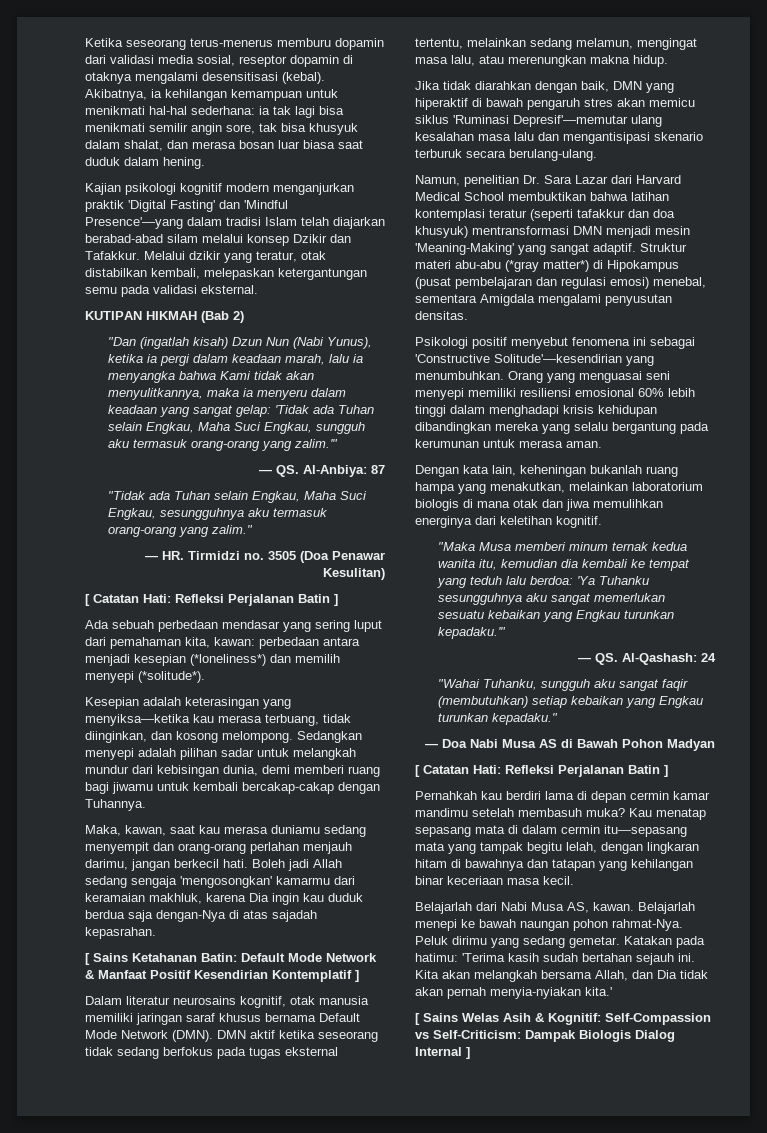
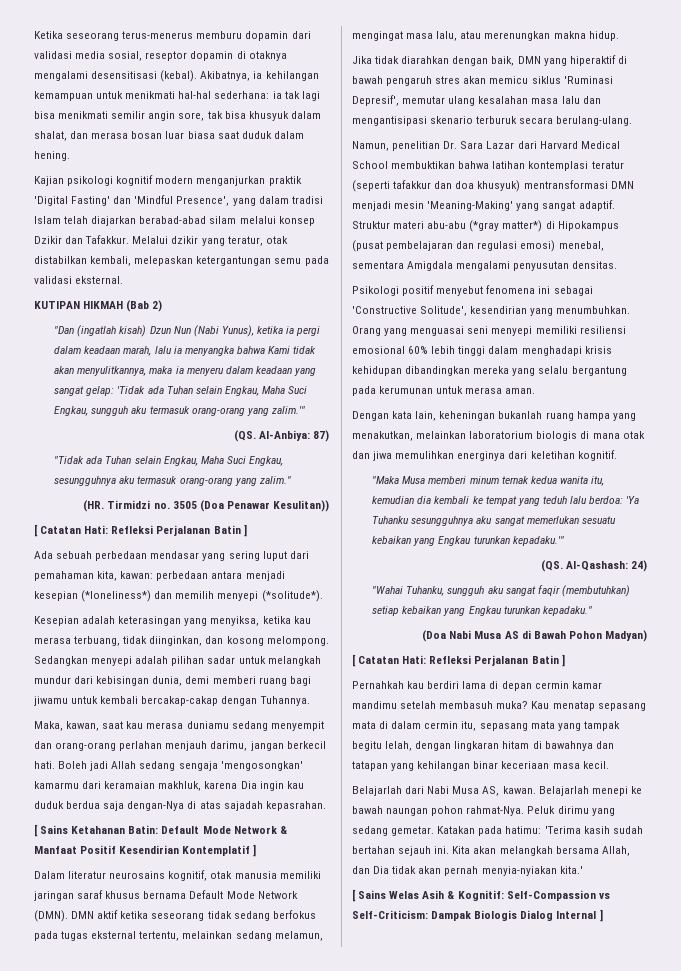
- Kajian psikologi kognitif modern menganjurkan praktik 'Digital Fasting' dan 'Mindful Presence'—yang dalam tradisi Islam telah diajarkan berabad-abad silam melalui konsep Dzikir dan Tafakkur.
+ Kajian psikologi kognitif modern menganjurkan praktik 'Digital Fasting' dan 'Mindful Presence', yang dalam tradisi Islam telah diajarkan berabad-abad silam melalui konsep Dzikir dan Tafakkur.
- — QS. Al-Anbiya: 87
+ (QS. Al-Anbiya: 87)
- — HR. Tirmidzi no. 3505 (Doa Penawar Kesulitan)
+ (HR. Tirmidzi no. 3505 (Doa Penawar Kesulitan))
- Kesepian adalah keterasingan yang menyiksa—ketika kau merasa terbuang, tidak diinginkan, dan kosong melompong.
+ Kesepian adalah keterasingan yang menyiksa, ketika kau merasa terbuang, tidak diinginkan, dan kosong melompong.
- Jika tidak diarahkan dengan baik, DMN yang hiperaktif di bawah pengaruh stres akan memicu siklus 'Ruminasi Depresif'—memutar ulang kesalahan masa lalu dan mengantisipasi skenario terburuk secara berulang-ulang.
+ Jika tidak diarahkan dengan baik, DMN yang hiperaktif di bawah pengaruh stres akan memicu siklus 'Ruminasi Depresif', memutar ulang kesalahan masa lalu dan mengantisipasi skenario terburuk secara berulang-ulang.
- Psikologi positif menyebut fenomena ini sebagai 'Constructive Solitude'—kesendirian yang menumbuhkan.
+ Psikologi positif menyebut fenomena ini sebagai 'Constructive Solitude', kesendirian yang menumbuhkan.
- — QS. Al-Qashash: 24
+ (QS. Al-Qashash: 24)
- — Doa Nabi Musa AS di Bawah Pohon Madyan
+ (Doa Nabi Musa AS di Bawah Pohon Madyan)
- Kau menatap sepasang mata di dalam cermin itu—sepasang mata yang tampak begitu lelah, dengan lingkaran hitam di bawahnya dan tatapan yang kehilangan binar keceriaan masa kecil.
+ Kau menatap sepasang mata di dalam cermin itu, sepasang mata yang tampak begitu lelah, dengan lingkaran hitam di bawahnya dan tatapan yang kehilangan binar keceriaan masa kecil.

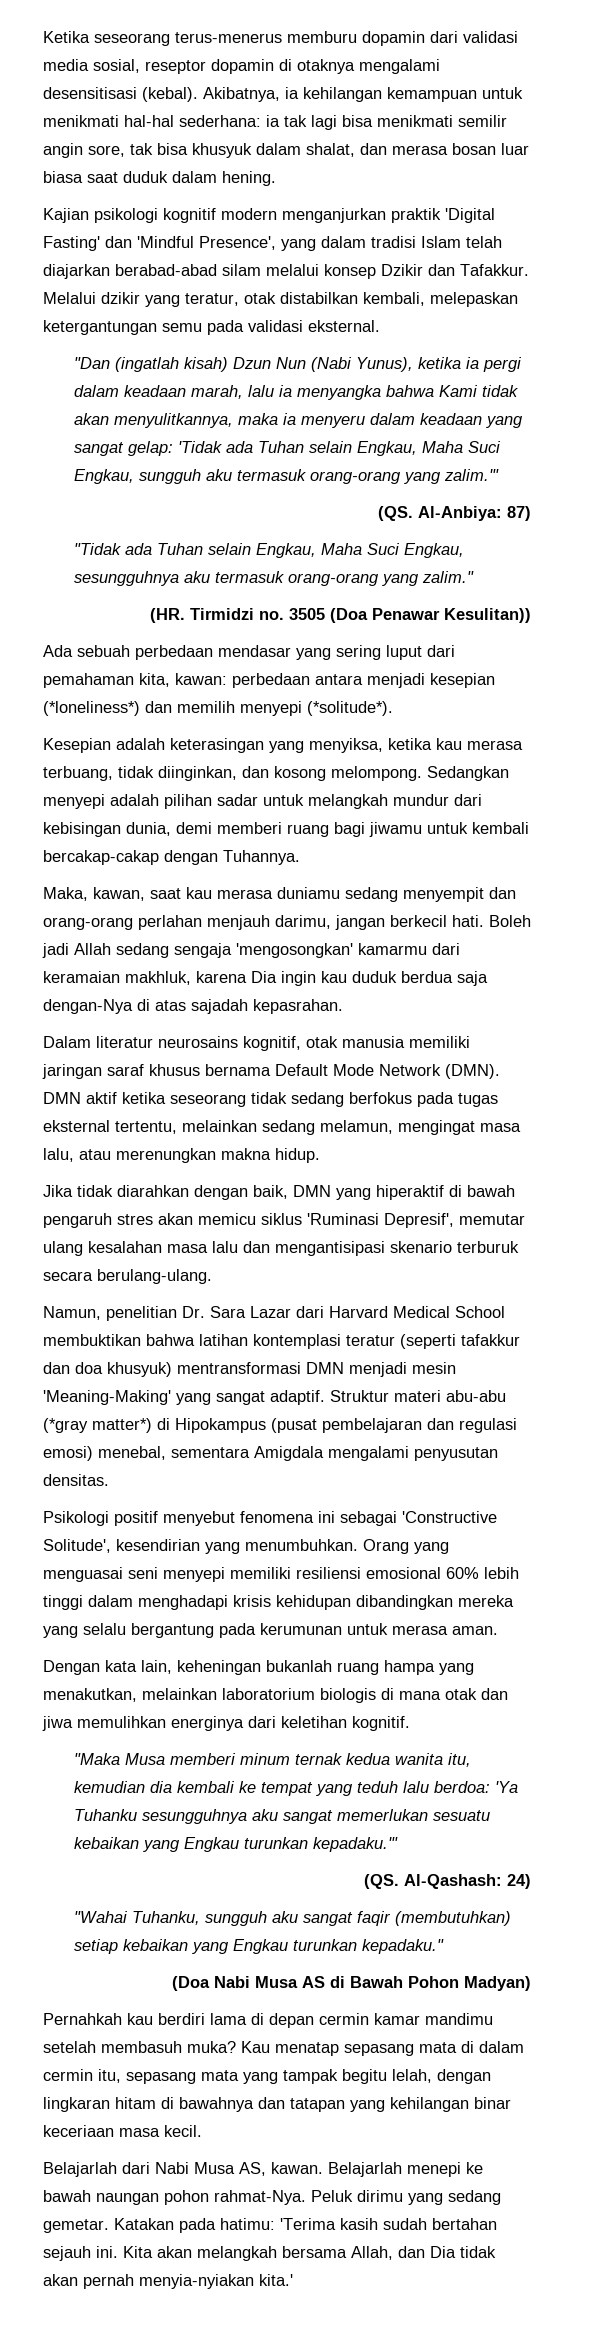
- KUTIPAN HIKMAH (Bab 2)
  (HR. Tirmidzi no. 3505 (Doa Penawar Kesulitan))
- [ Catatan Hati: Refleksi Perjalanan Batin ]
- [ Sains Ketahanan Batin: Default Mode Network & Manfaat Positif Kesendirian Kontemplatif ]
  (Doa Nabi Musa AS di Bawah Pohon Madyan)
- [ Catatan Hati: Refleksi Perjalanan Batin ]
- [ Sains Welas Asih & Kognitif: Self-Compassion vs Self-Criticism: Dampak Biologis Dialog Internal ]

